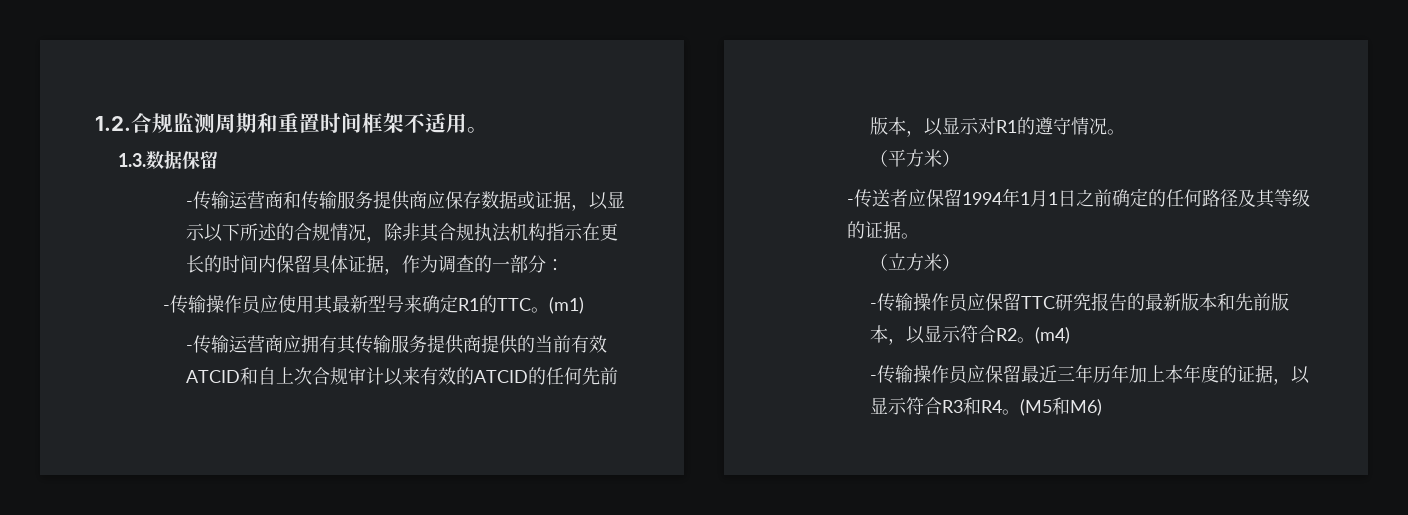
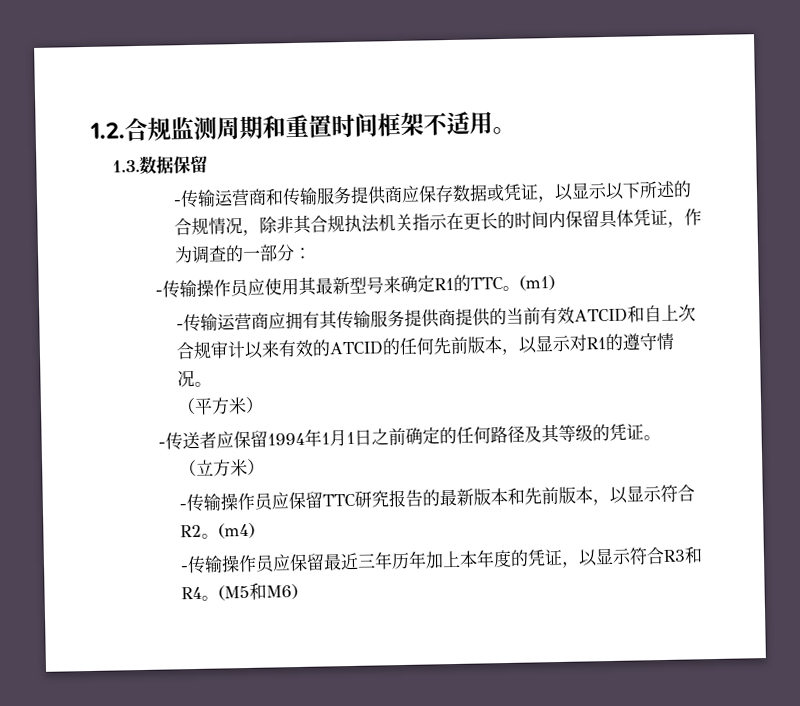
- -传输运营商和传输服务提供商应保存数据或证据，以显示以下所述的合规情况，除非其合规执法机构指示在更长的时间内保留具体证据，作为调查的一部分：
+ -传输运营商和传输服务提供商应保存数据或凭证，以显示以下所述的合规情况，除非其合规执法机关指示在更长的时间内保留具体凭证，作为调查的一部分：
- -传送者应保留1994年1月1日之前确定的任何路径及其等级的证据。
+ -传送者应保留1994年1月1日之前确定的任何路径及其等级的凭证。
- -传输操作员应保留最近三年历年加上本年度的证据，以显示符合R3和R4。
+ -传输操作员应保留最近三年历年加上本年度的凭证，以显示符合R3和R4。

